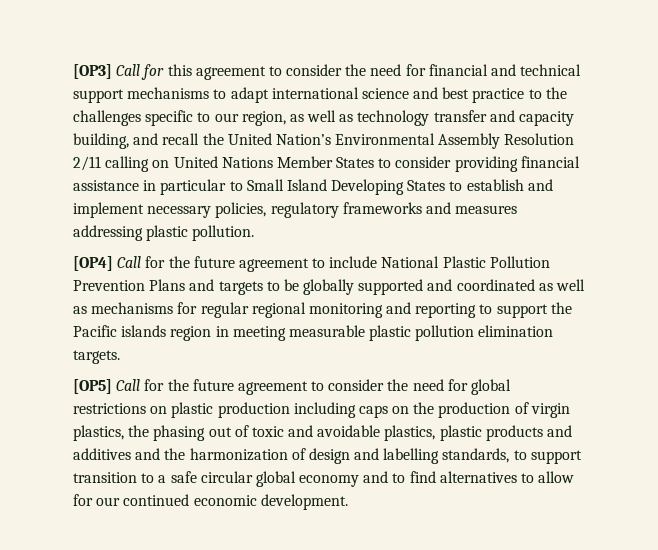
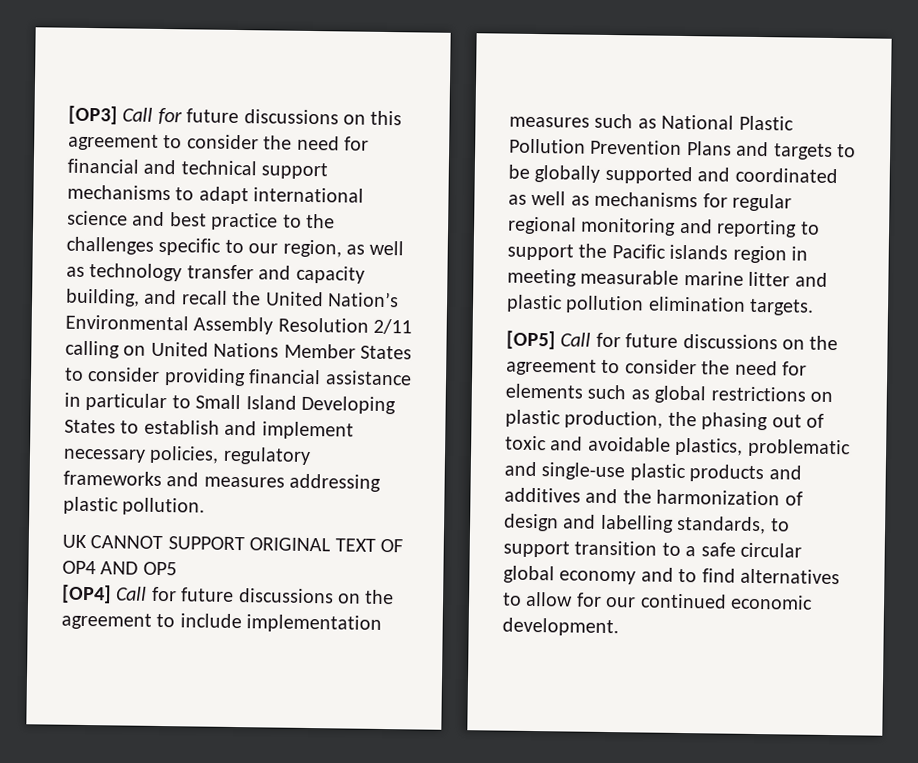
- [OP3] Call for this agreement to consider the need for financial and technical support mechanisms to adapt international science and best practice to the challenges specific to our region, as well as technology transfer and capacity building, and recall the United Nation’s Environmental Assembly Resolution 2/11 calling on United Nations Member States to consider providing financial assistance in particular to Small Island Developing States to establish and implement necessary policies, regulatory frameworks and measures addressing plastic pollution.
+ [OP3] Call for future discussions on this agreement to consider the need for financial and technical support mechanisms to adapt international science and best practice to the challenges specific to our region, as well as technology transfer and capacity building, and recall the United Nation’s Environmental Assembly Resolution 2/11 calling on United Nations Member States to consider providing financial assistance in particular to Small Island Developing States to establish and implement necessary policies, regulatory frameworks and measures addressing plastic pollution.
- [OP4] Call for the future agreement to include National Plastic Pollution Prevention Plans and targets to be globally supported and coordinated as well as mechanisms for regular regional monitoring and reporting to support the Pacific islands region in meeting measurable plastic pollution elimination targets.
+ UK CANNOT SUPPORT ORIGINAL TEXT OF OP4 AND OP5
+ [OP4] Call for future discussions on the agreement to include implementation measures such as National Plastic Pollution Prevention Plans and targets to be globally supported and coordinated as well as mechanisms for regular regional monitoring and reporting to support the Pacific islands region in meeting measurable marine litter and plastic pollution elimination targets.
- [OP5] Call for the future agreement to consider the need for global restrictions on plastic production including caps on the production of virgin plastics, the phasing out of toxic and avoidable plastics, plastic products and additives and the harmonization of design and labelling standards, to support transition to a safe circular global economy and to find alternatives to allow for our continued economic development.
+ [OP5] Call for future discussions on the agreement to consider the need for elements such as global restrictions on plastic production, the phasing out of toxic and avoidable plastics, problematic and single-use plastic products and additives and the harmonization of design and labelling standards, to support transition to a safe circular global economy and to find alternatives to allow for our continued economic development.

